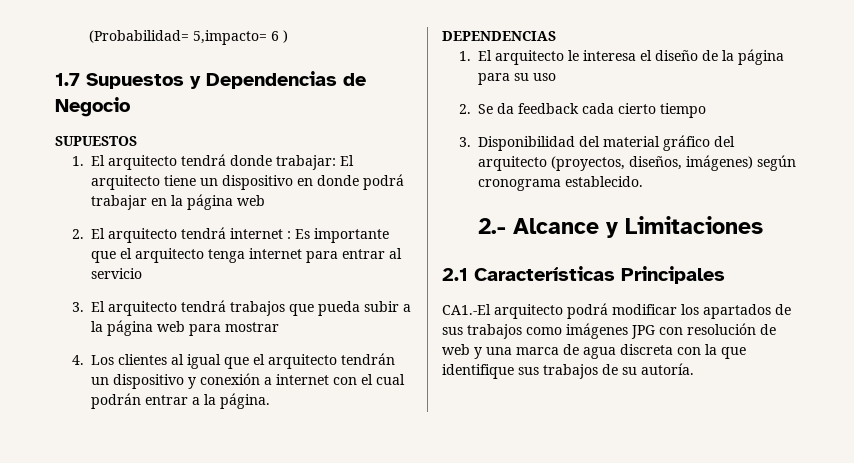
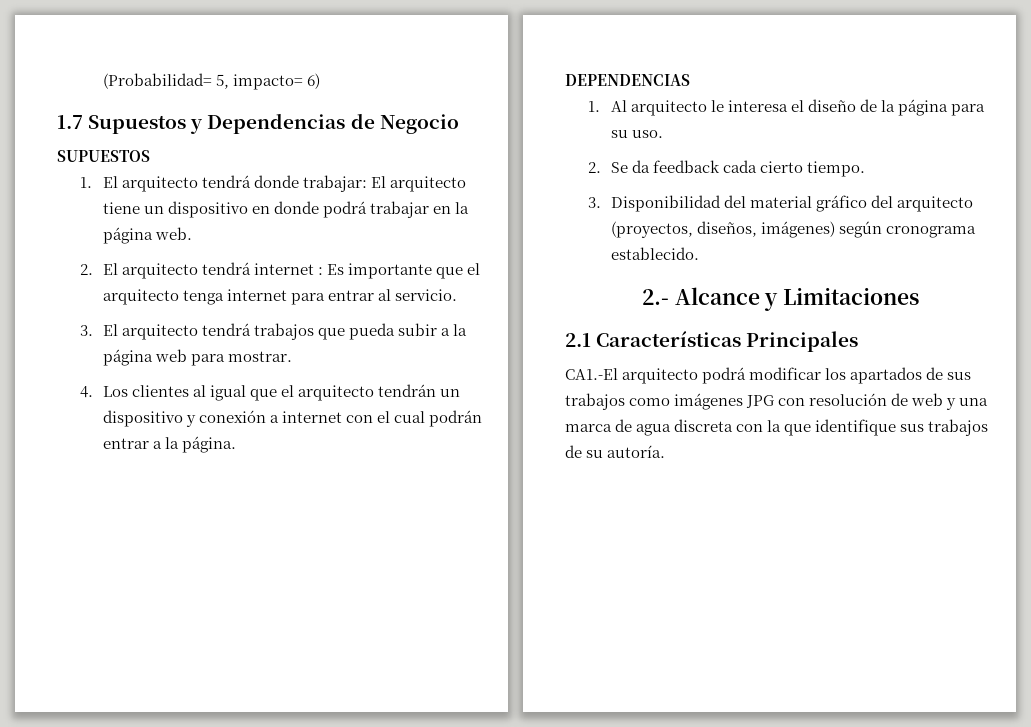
- (Probabilidad= 5,impacto= 6 )
+ (Probabilidad= 5, impacto= 6)
- 1. El arquitecto tendrá donde trabajar: El arquitecto tiene un dispositivo en donde podrá trabajar en la página web
+ 1. El arquitecto tendrá donde trabajar: El arquitecto tiene un dispositivo en donde podrá trabajar en la página web.
- 2. El arquitecto tendrá internet : Es importante que el arquitecto tenga internet para entrar al servicio
+ 2. El arquitecto tendrá internet : Es importante que el arquitecto tenga internet para entrar al servicio.
- 3. El arquitecto tendrá trabajos que pueda subir a la página web para mostrar
+ 3. El arquitecto tendrá trabajos que pueda subir a la página web para mostrar.
- 1. El arquitecto le interesa el diseño de la página para su uso
+ 1. Al arquitecto le interesa el diseño de la página para su uso.
- 2. Se da feedback cada cierto tiempo
+ 2. Se da feedback cada cierto tiempo.

